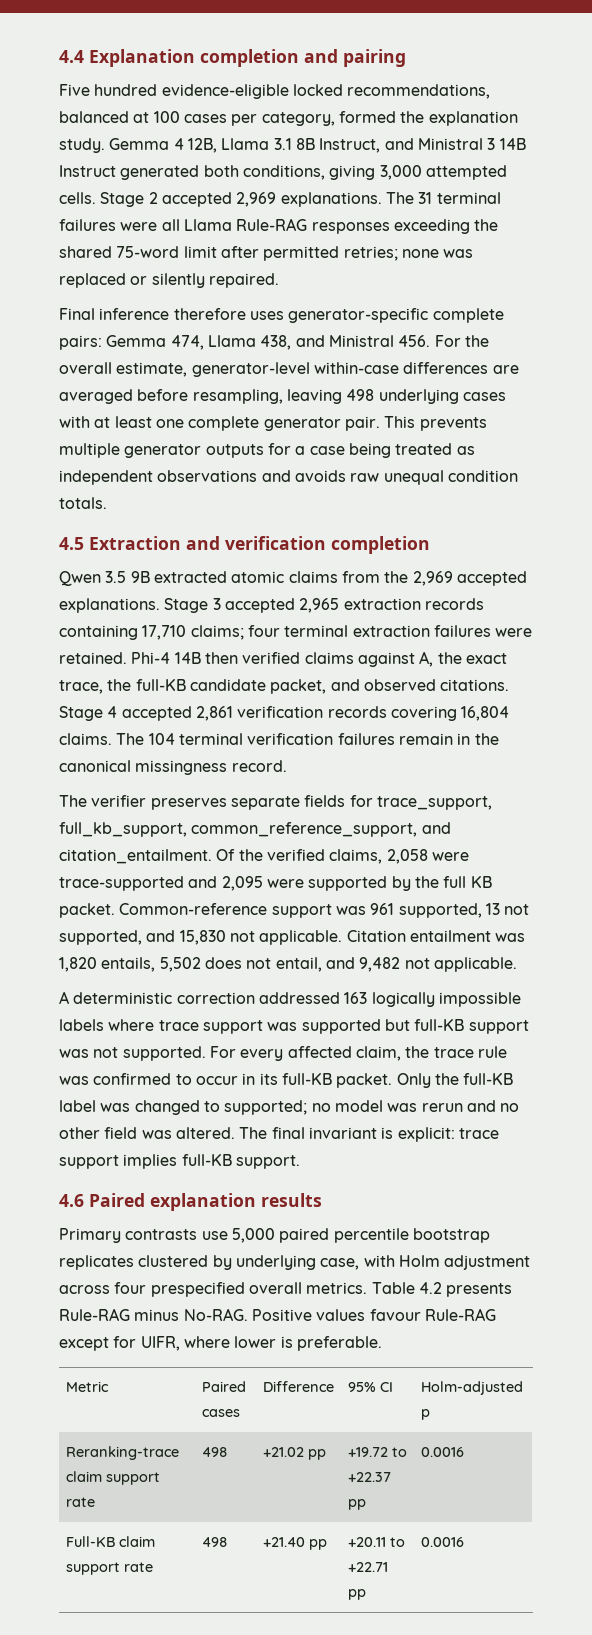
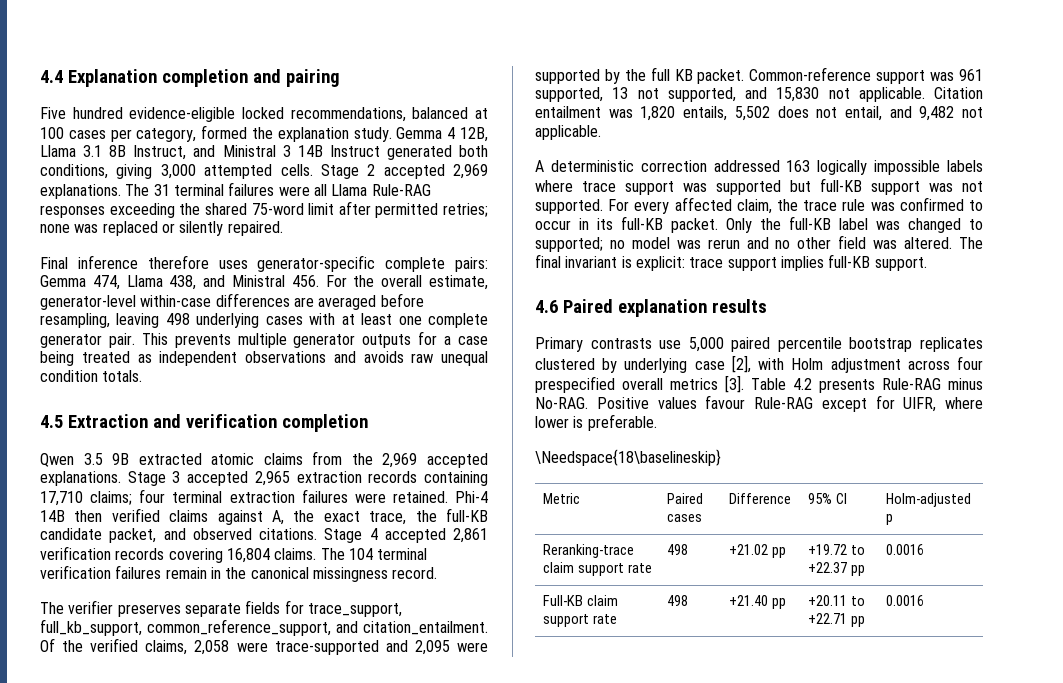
- Primary contrasts use 5,000 paired percentile bootstrap replicates clustered by underlying case, with Holm adjustment across four prespecified overall metrics.
+ Primary contrasts use 5,000 paired percentile bootstrap replicates clustered by underlying case [2], with Holm adjustment across four prespecified overall metrics [3].
+ \Needspace{18\baselineskip}

